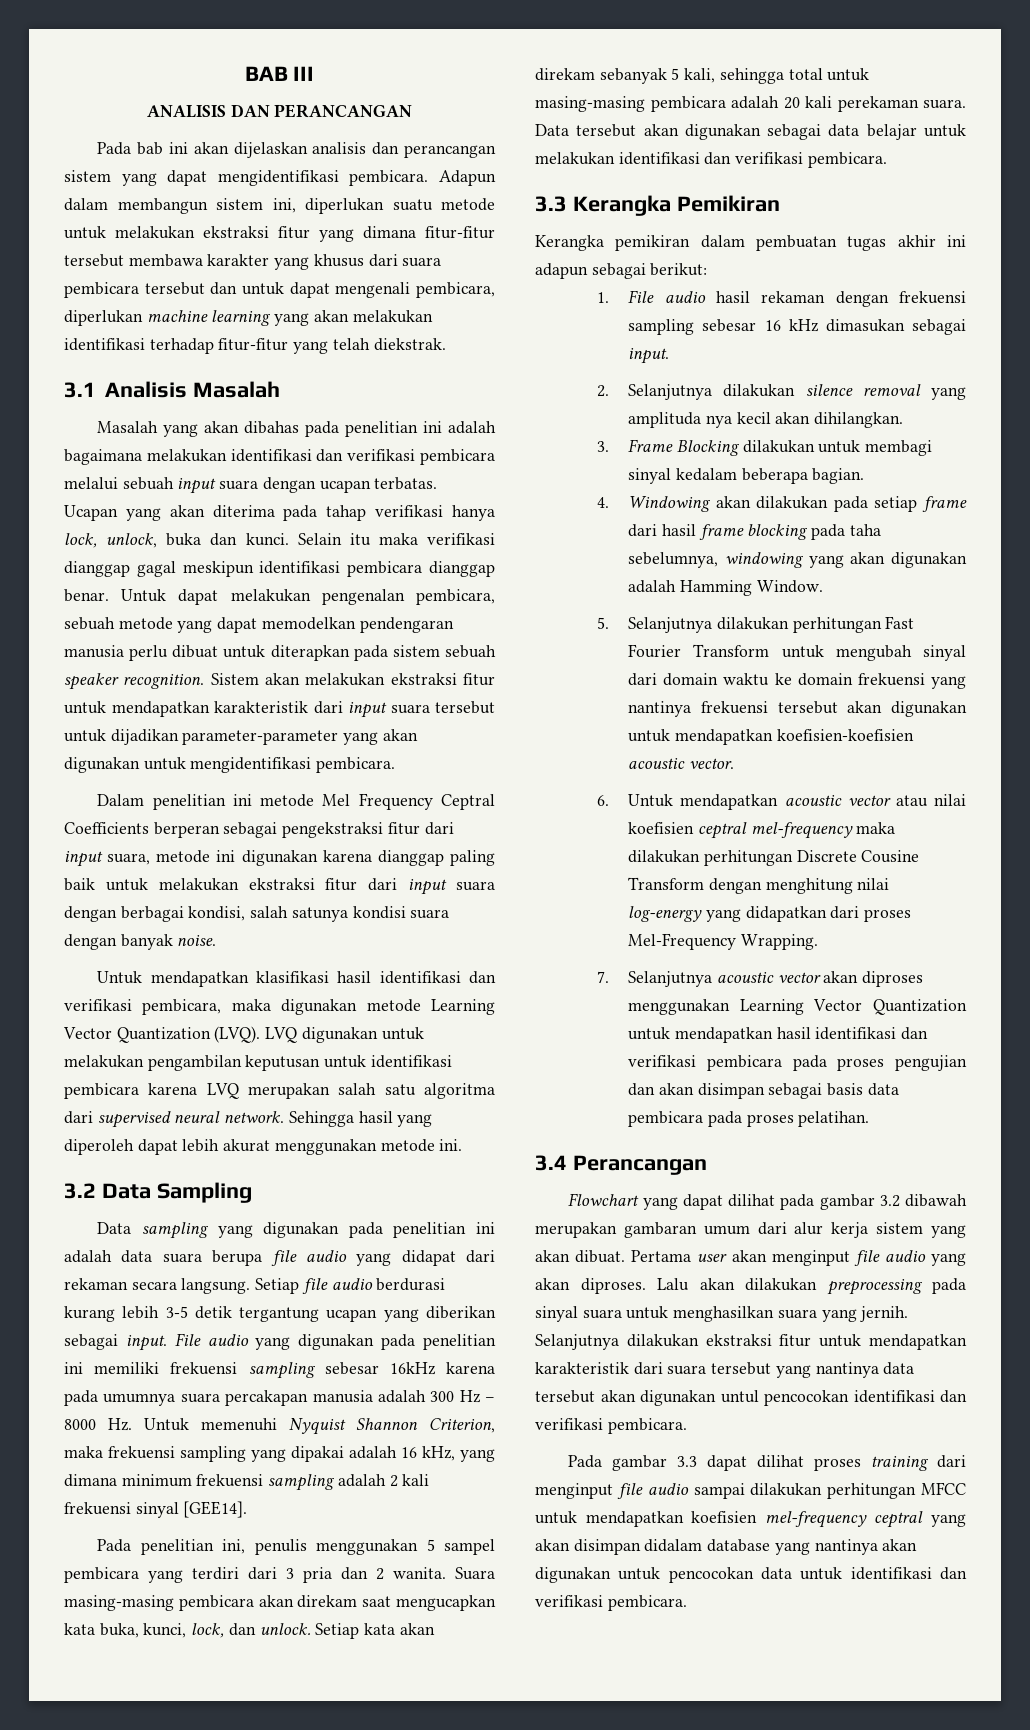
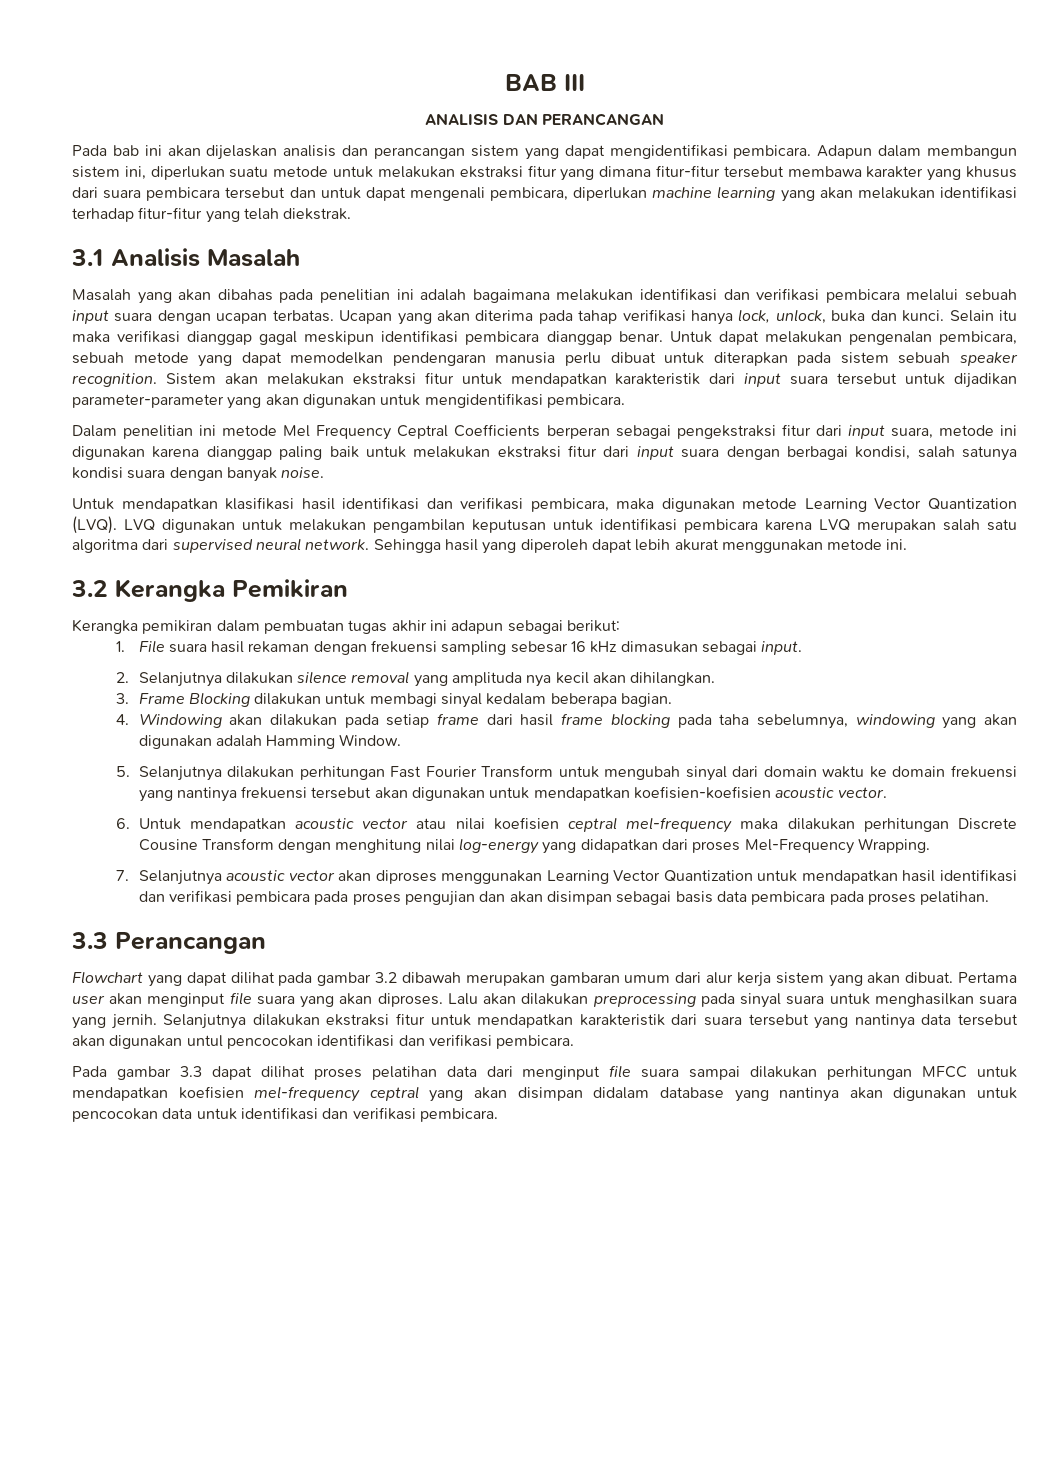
- 3.2 Data Sampling
- Data sampling yang digunakan pada penelitian ini adalah data suara berupa file audio yang didapat dari rekaman secara langsung. Setiap file audio berdurasi kurang lebih 3-5 detik tergantung ucapan yang diberikan sebagai input. File audio yang digunakan pada penelitian ini memiliki frekuensi sampling sebesar 16kHz karena pada umumnya suara percakapan manusia adalah 300 Hz – 8000 Hz. Untuk memenuhi Nyquist Shannon Criterion, maka frekuensi sampling yang dipakai adalah 16 kHz, yang dimana minimum frekuensi sampling adalah 2 kali frekuensi sinyal [GEE14].
- Pada penelitian ini, penulis menggunakan 5 sampel pembicara yang terdiri dari 3 pria dan 2 wanita. Suara masing-masing pembicara akan direkam saat mengucapkan kata buka, kunci, lock, dan unlock. Setiap kata akan direkam sebanyak 5 kali, sehingga total untuk masing-masing pembicara adalah 20 kali perekaman suara. Data tersebut akan digunakan sebagai data belajar untuk melakukan identifikasi dan verifikasi pembicara.
- 3.3 Kerangka Pemikiran
+ 3.2 Kerangka Pemikiran
- 1. File audio hasil rekaman dengan frekuensi sampling sebesar 16 kHz dimasukan sebagai input.
+ 1. File suara hasil rekaman dengan frekuensi sampling sebesar 16 kHz dimasukan sebagai input.
- 3.4 Perancangan
+ 3.3 Perancangan
- Pertama user akan menginput file audio yang akan diproses.
+ Pertama user akan menginput file suara yang akan diproses.
- Pada gambar 3.3 dapat dilihat proses training dari menginput file audio sampai dilakukan perhitungan MFCC untuk mendapatkan koefisien mel-frequency ceptral yang akan disimpan didalam database yang nantinya akan digunakan untuk pencocokan data untuk identifikasi dan verifikasi pembicara.
+ Pada gambar 3.3 dapat dilihat proses pelatihan data dari menginput file suara sampai dilakukan perhitungan MFCC untuk mendapatkan koefisien mel-frequency ceptral yang akan disimpan didalam database yang nantinya akan digunakan untuk pencocokan data untuk identifikasi dan verifikasi pembicara.

